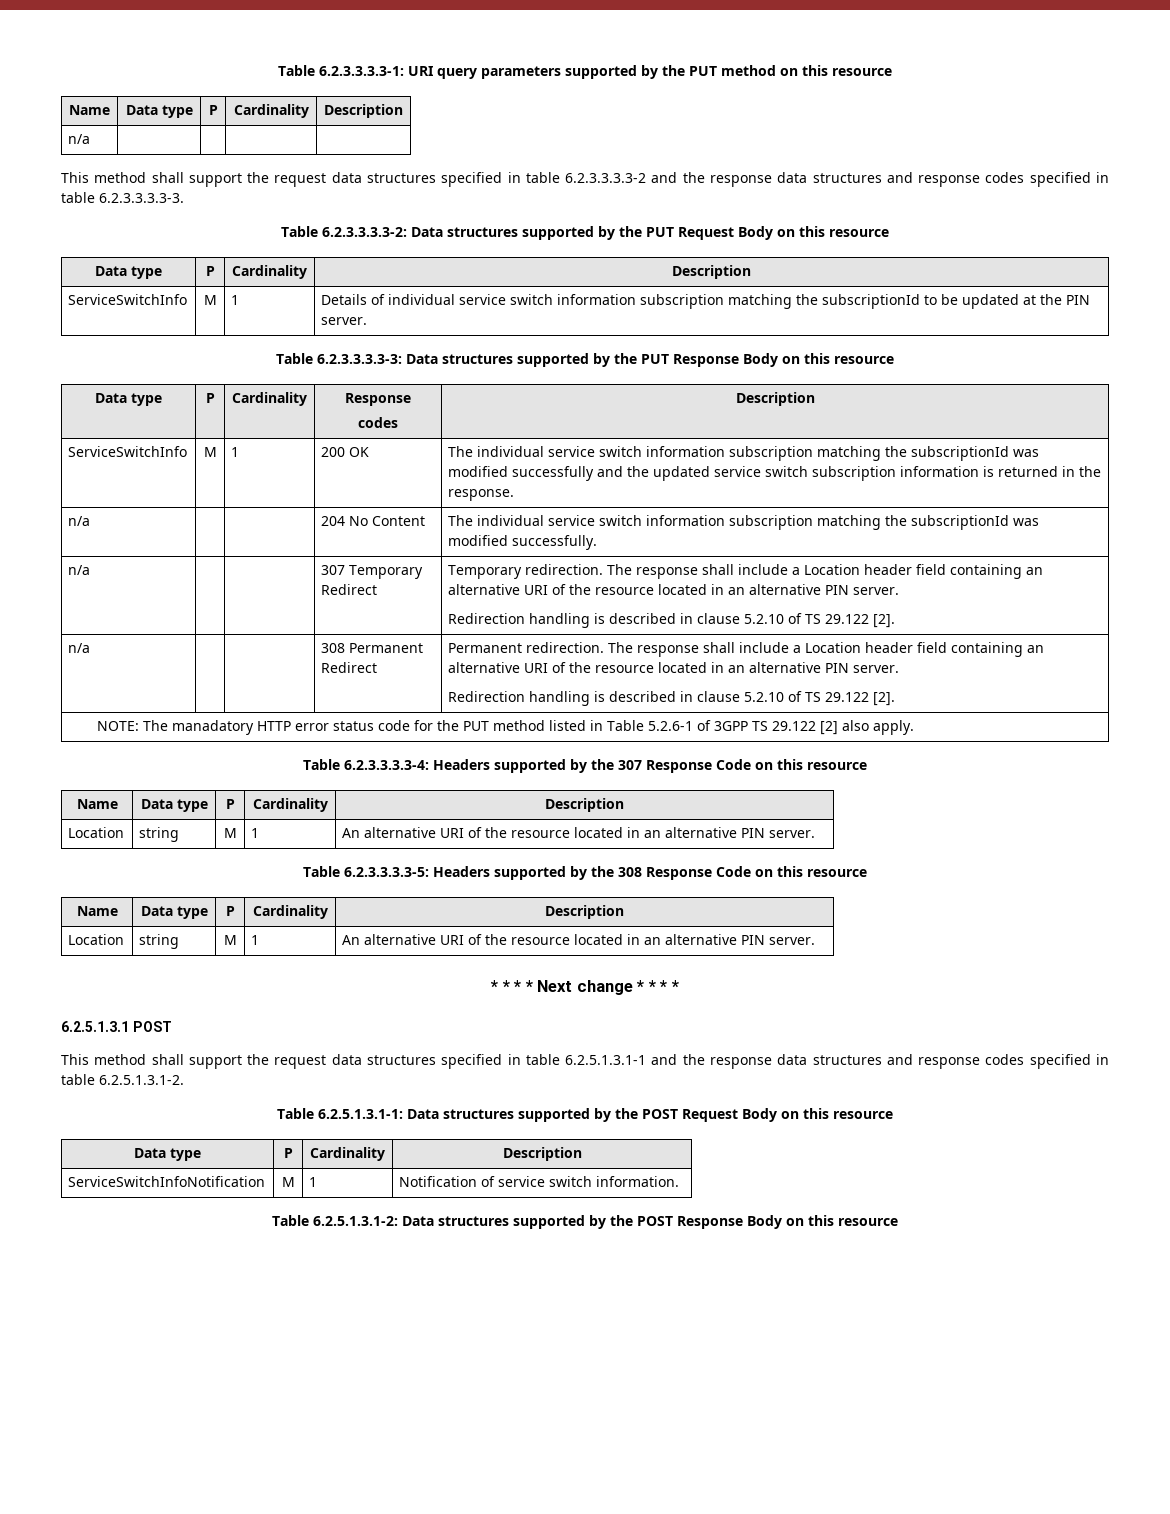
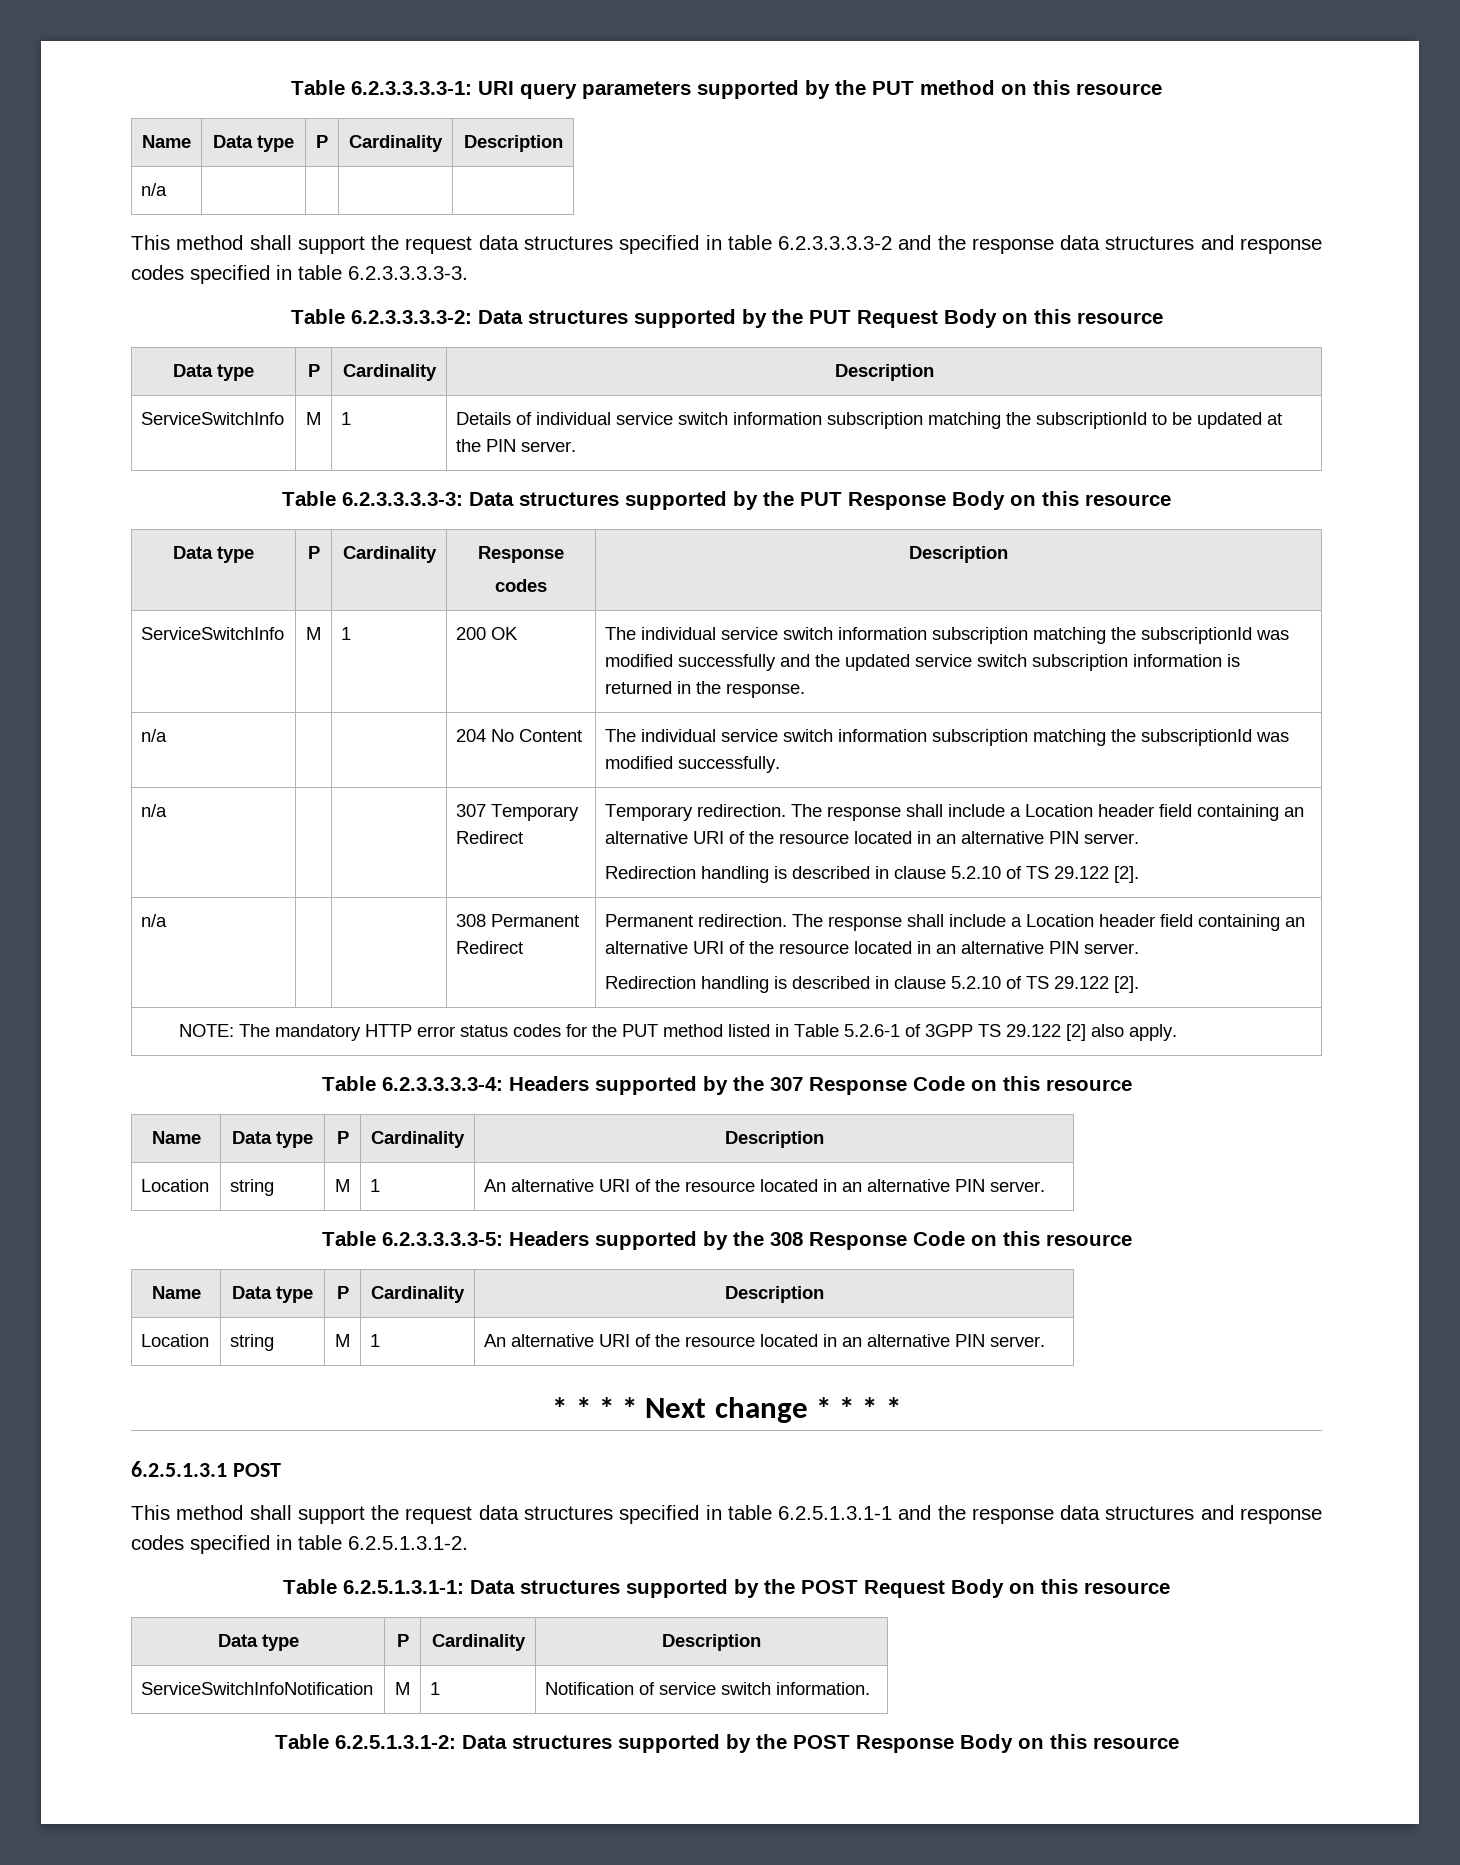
- NOTE: The manadatory HTTP error status code for the PUT method listed in Table 5.2.6-1 of 3GPP TS 29.122 [2] also apply.
+ NOTE: The mandatory HTTP error status codes for the PUT method listed in Table 5.2.6-1 of 3GPP TS 29.122 [2] also apply.

